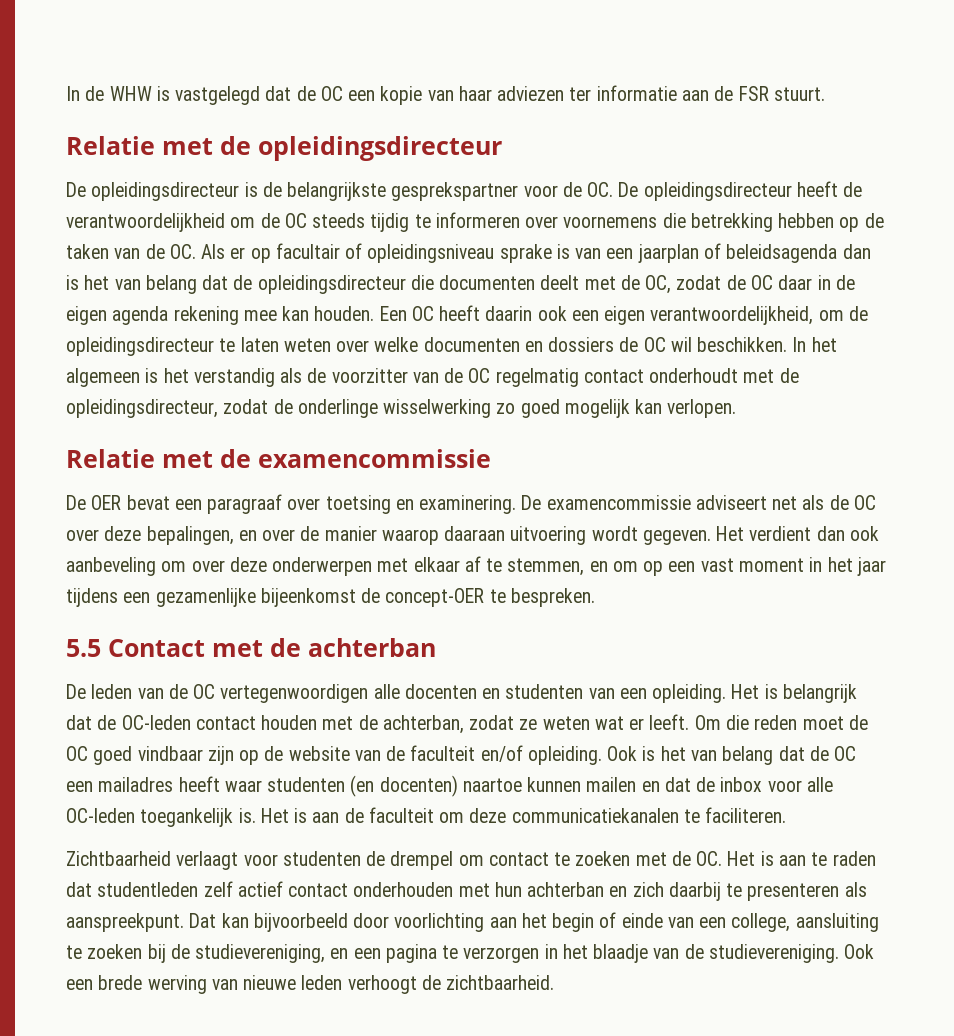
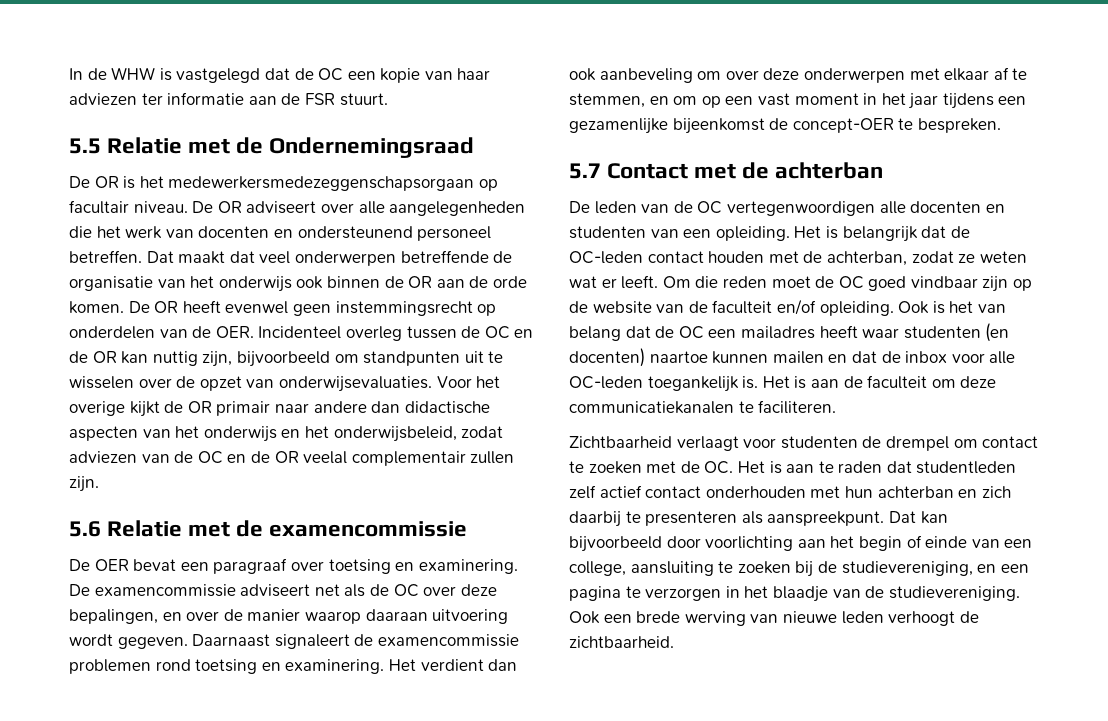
- Relatie met de opleidingsdirecteur
- De opleidingsdirecteur is de belangrijkste gesprekspartner voor de OC. De opleidingsdirecteur heeft de verantwoordelijkheid om de OC steeds tijdig te informeren over voornemens die betrekking hebben op de taken van de OC. Als er op facultair of opleidingsniveau sprake is van een jaarplan of beleidsagenda dan is het van belang dat de opleidingsdirecteur die documenten deelt met de OC, zodat de OC daar in de eigen agenda rekening mee kan houden. Een OC heeft daarin ook een eigen verantwoordelijkheid, om de opleidingsdirecteur te laten weten over welke documenten en dossiers de OC wil beschikken. In het algemeen is het verstandig als de voorzitter van de OC regelmatig contact onderhoudt met de opleidingsdirecteur, zodat de onderlinge wisselwerking zo goed mogelijk kan verlopen.
- Relatie met de examencommissie
+ 5.5 Relatie met de Ondernemingsraad
+ De OR is het medewerkersmedezeggenschapsorgaan op facultair niveau. De OR adviseert over alle aangelegenheden die het werk van docenten en ondersteunend personeel betreffen. Dat maakt dat veel onderwerpen betreffende de organisatie van het onderwijs ook binnen de OR aan de orde komen. De OR heeft evenwel geen instemmingsrecht op onderdelen van de OER. Incidenteel overleg tussen de OC en de OR kan nuttig zijn, bijvoorbeeld om standpunten uit te wisselen over de opzet van onderwijsevaluaties. Voor het overige kijkt de OR primair naar andere dan didactische aspecten van het onderwijs en het onderwijsbeleid, zodat adviezen van de OC en de OR veelal complementair zullen zijn.
+ 5.6 Relatie met de examencommissie
+ Daarnaast signaleert de examencommissie problemen rond toetsing en examinering.
- 5.5 Contact met de achterban
+ 5.7 Contact met de achterban

